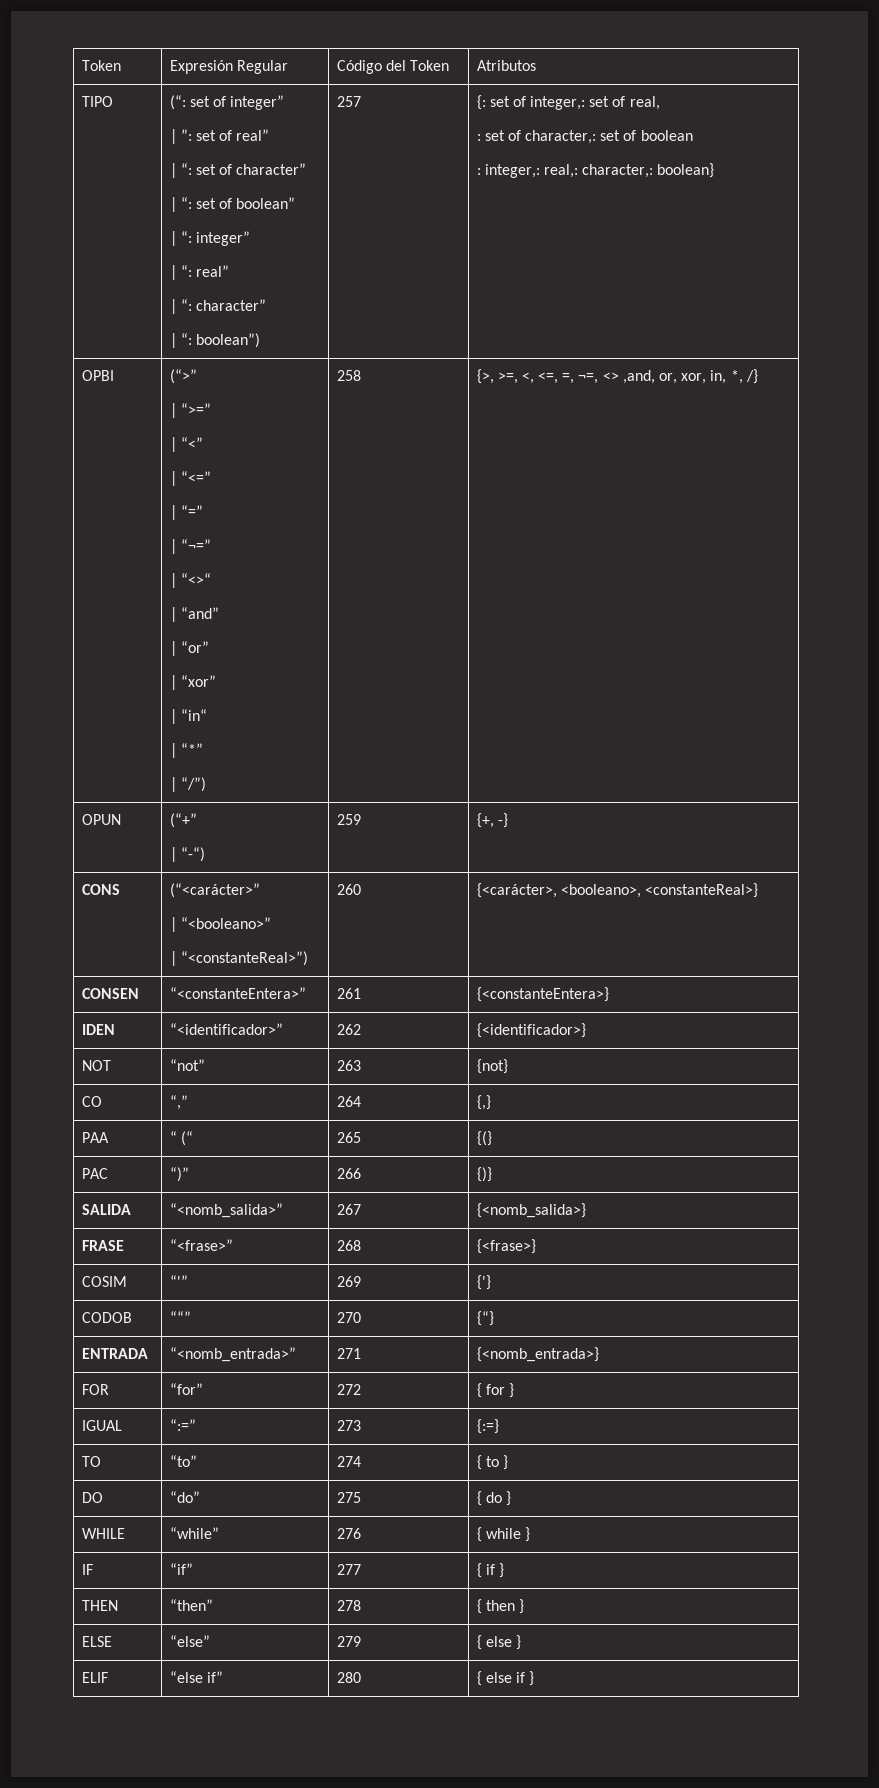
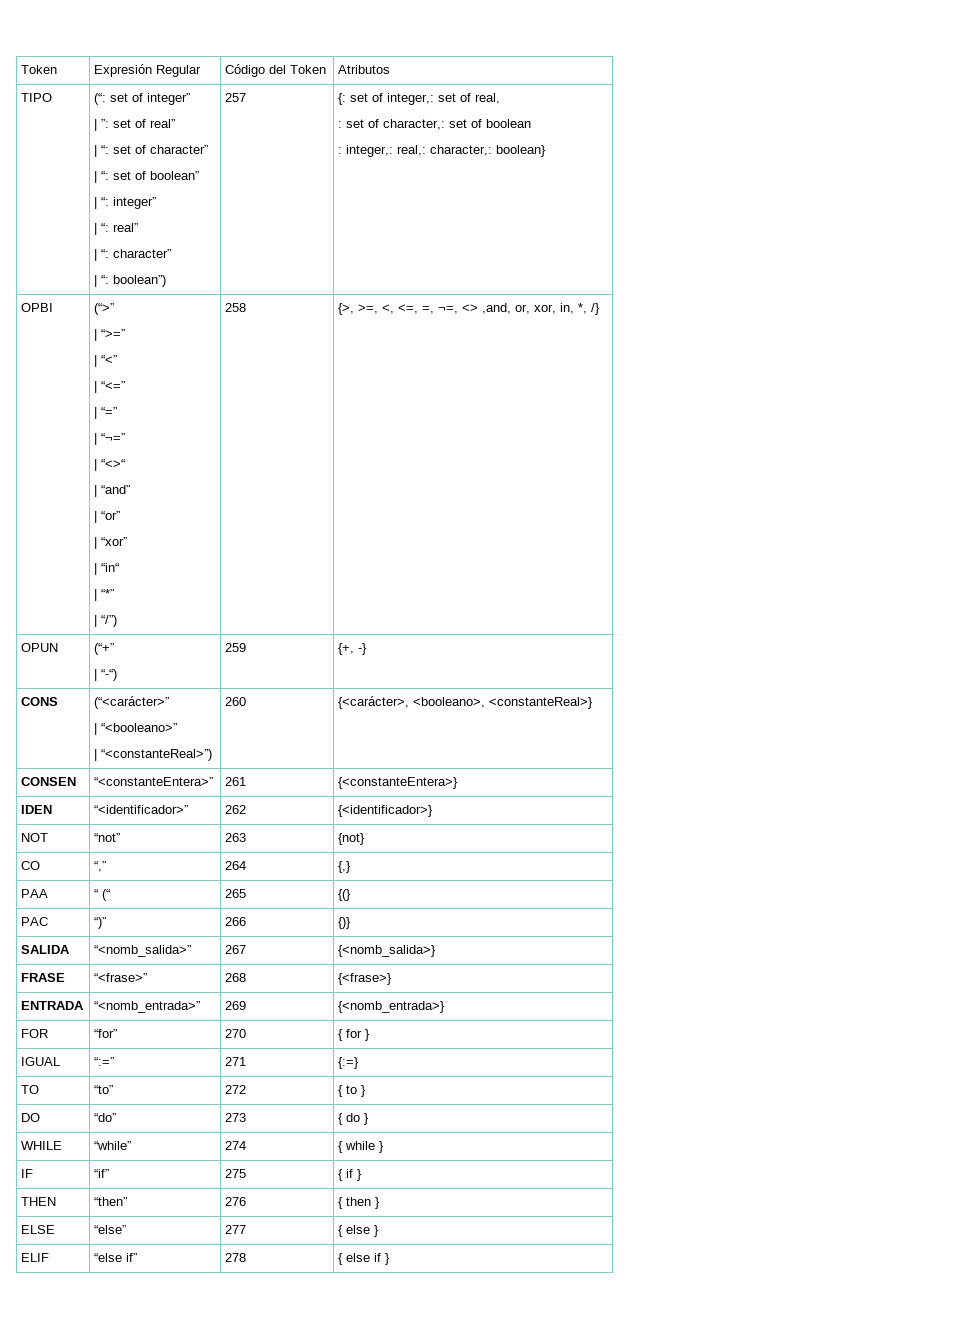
- COSIM | “'” | 269 | {'}
- CODOB | ““” | 270 | {“}
- ENTRADA | “<nomb_entrada>” | 271 | {<nomb_entrada>}
+ ENTRADA | “<nomb_entrada>” | 269 | {<nomb_entrada>}
- FOR | “for” | 272 | { for }
+ FOR | “for” | 270 | { for }
- IGUAL | “:=” | 273 | {:=}
+ IGUAL | “:=” | 271 | {:=}
- TO | “to” | 274 | { to }
+ TO | “to” | 272 | { to }
- DO | “do” | 275 | { do }
+ DO | “do” | 273 | { do }
- WHILE | “while” | 276 | { while }
+ WHILE | “while” | 274 | { while }
- IF | “if” | 277 | { if }
+ IF | “if” | 275 | { if }
- THEN | “then” | 278 | { then }
+ THEN | “then” | 276 | { then }
- ELSE | “else” | 279 | { else }
+ ELSE | “else” | 277 | { else }
- ELIF | “else if” | 280 | { else if }
+ ELIF | “else if” | 278 | { else if }

